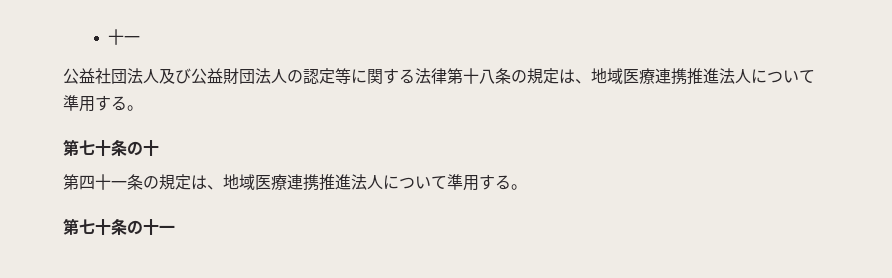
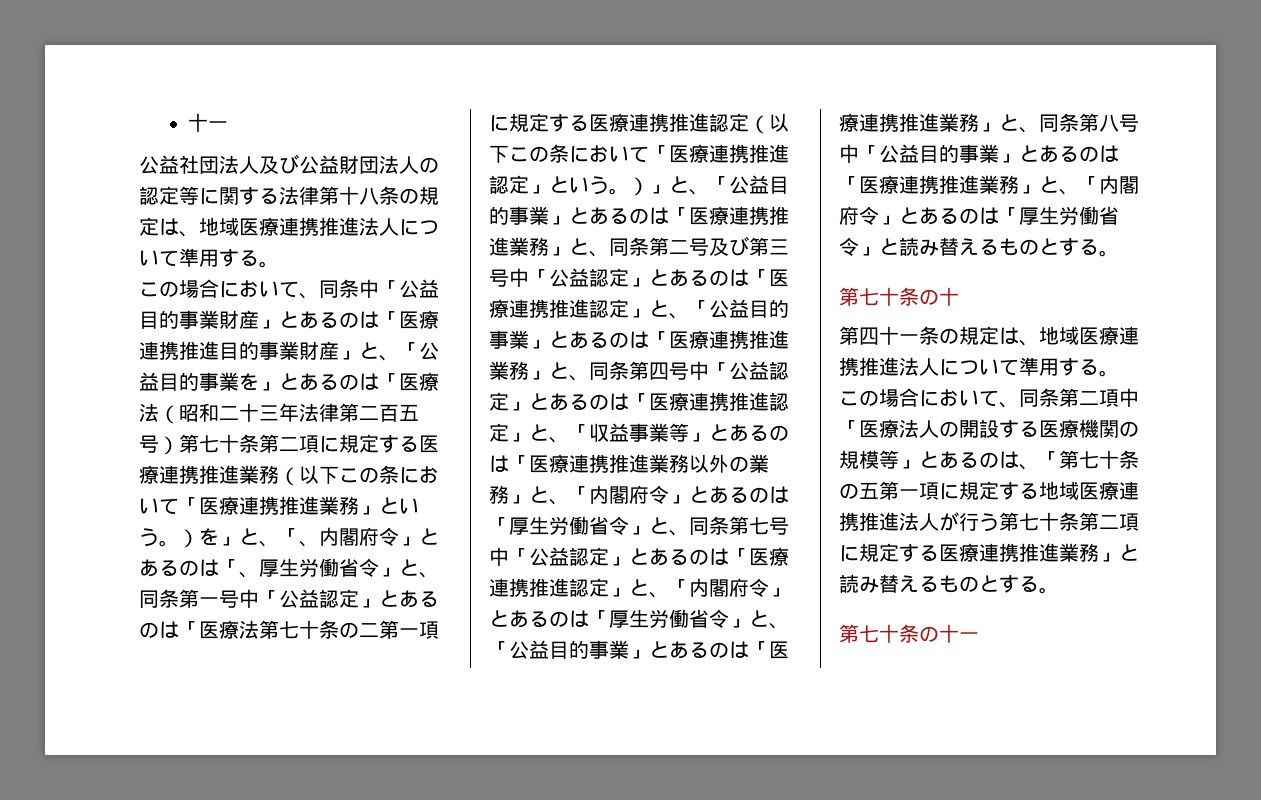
+ この場合において、同条中「公益目的事業財産」とあるのは「医療連携推進目的事業財産」と、「公益目的事業を」とあるのは「医療法（昭和二十三年法律第二百五号）第七十条第二項に規定する医療連携推進業務（以下この条において「医療連携推進業務」という。）を」と、「、内閣府令」とあるのは「、厚生労働省令」と、同条第一号中「公益認定」とあるのは「医療法第七十条の二第一項に規定する医療連携推進認定（以下この条において「医療連携推進認定」という。）」と、「公益目的事業」とあるのは「医療連携推進業務」と、同条第二号及び第三号中「公益認定」とあるのは「医療連携推進認定」と、「公益目的事業」とあるのは「医療連携推進業務」と、同条第四号中「公益認定」とあるのは「医療連携推進認定」と、「収益事業等」とあるのは「医療連携推進業務以外の業務」と、「内閣府令」とあるのは「厚生労働省令」と、同条第七号中「公益認定」とあるのは「医療連携推進認定」と、「内閣府令」とあるのは「厚生労働省令」と、「公益目的事業」とあるのは「医療連携推進業務」と、同条第八号中「公益目的事業」とあるのは「医療連携推進業務」と、「内閣府令」とあるのは「厚生労働省令」と読み替えるものとする。
+ この場合において、同条第二項中「医療法人の開設する医療機関の規模等」とあるのは、「第七十条の五第一項に規定する地域医療連携推進法人が行う第七十条第二項に規定する医療連携推進業務」と読み替えるものとする。

